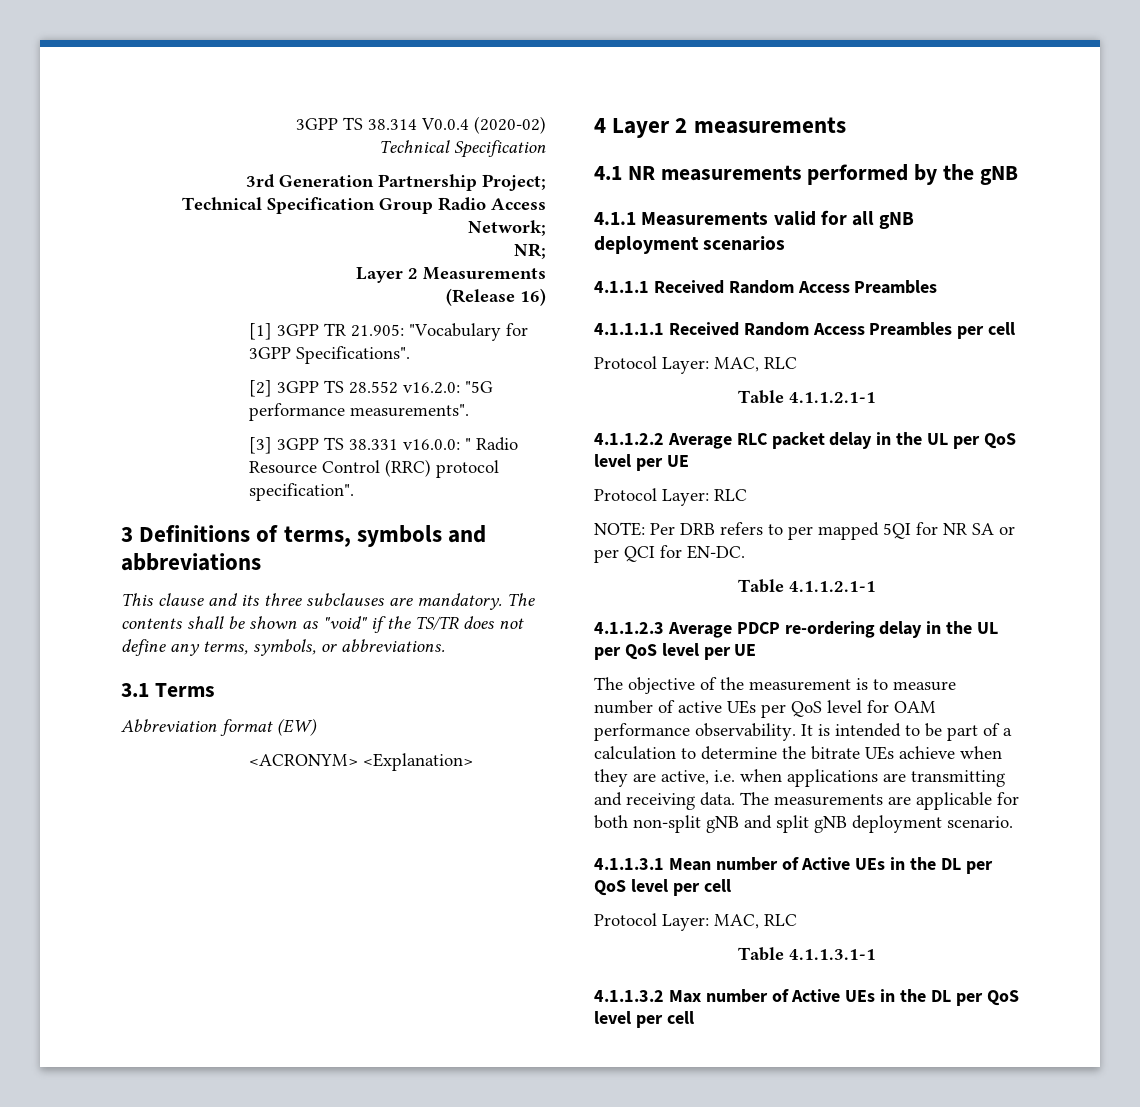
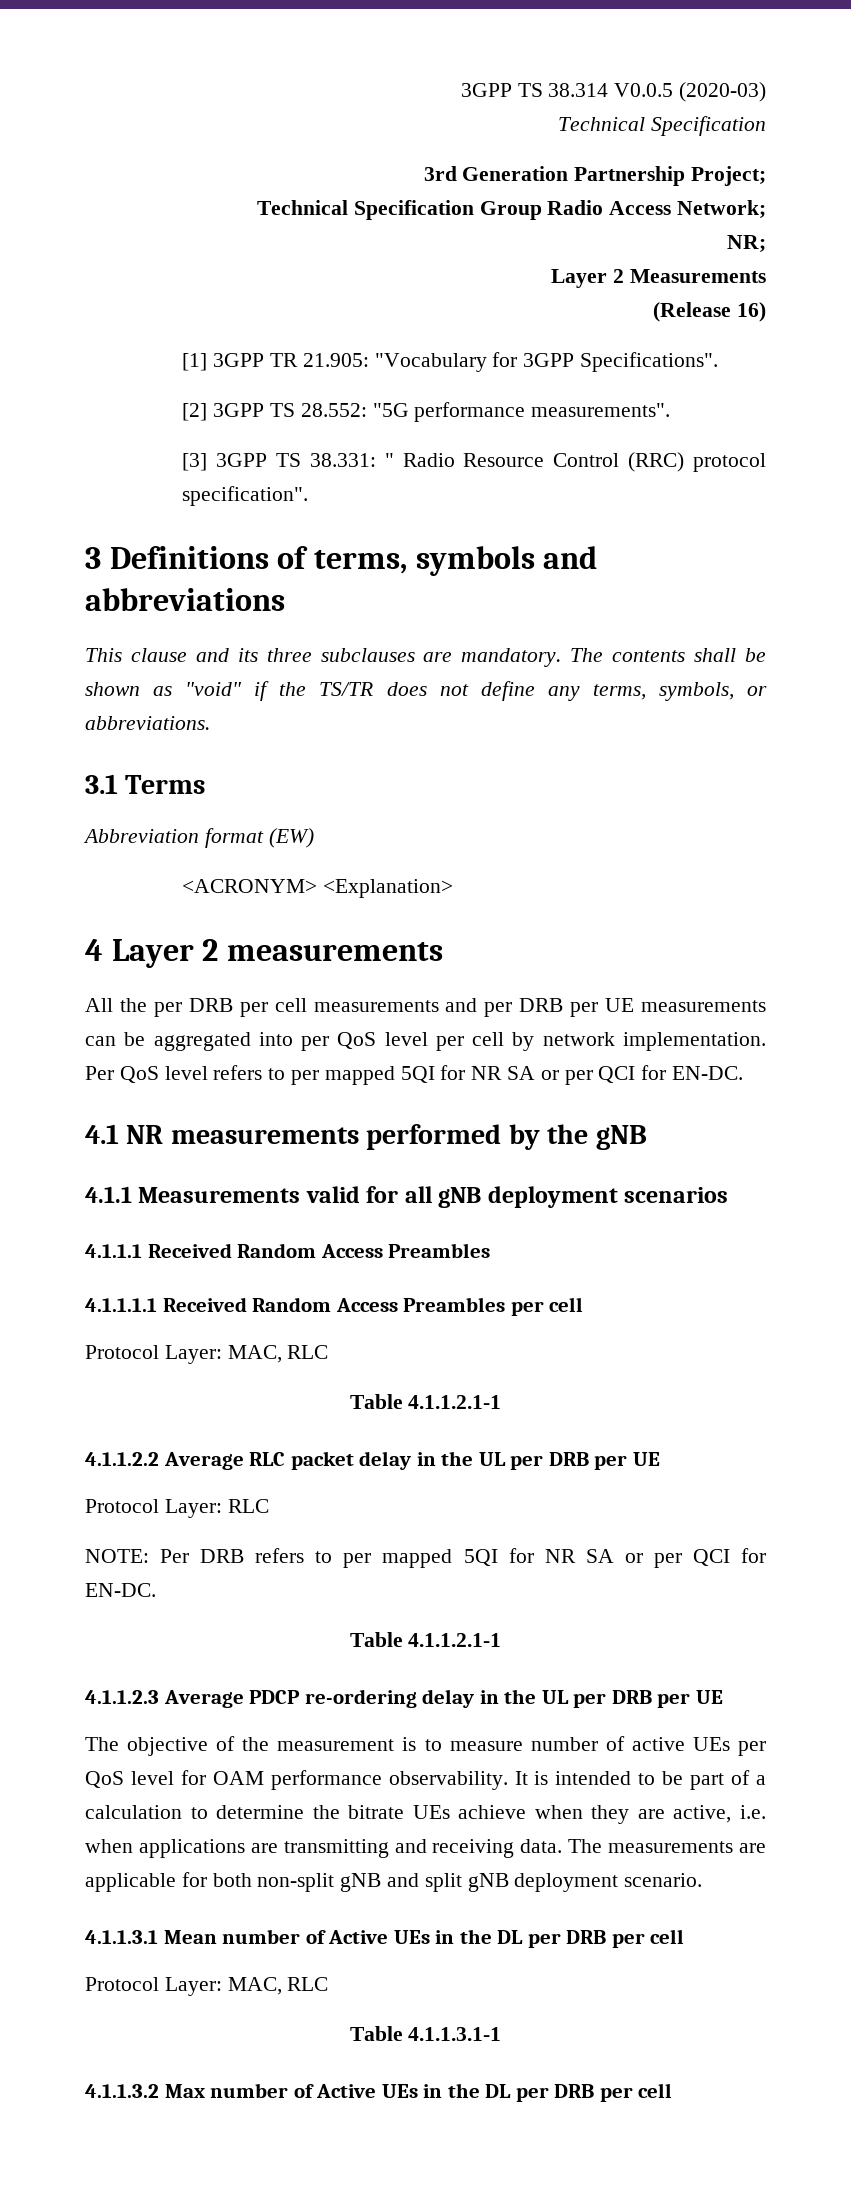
- 3GPP TS 38.314 V0.0.4 (2020-02)
+ 3GPP TS 38.314 V0.0.5 (2020-03)
- [2] 3GPP TS 28.552 v16.2.0: "5G performance measurements".
+ [2] 3GPP TS 28.552: "5G performance measurements".
- [3] 3GPP TS 38.331 v16.0.0: " Radio Resource Control (RRC) protocol specification".
+ [3] 3GPP TS 38.331: " Radio Resource Control (RRC) protocol specification".
+ All the per DRB per cell measurements and per DRB per UE measurements can be aggregated into per QoS level per cell by network implementation. Per QoS level refers to per mapped 5QI for NR SA or per QCI for EN-DC.
- 4.1.1.2.2 Average RLC packet delay in the UL per QoS level per UE
+ 4.1.1.2.2 Average RLC packet delay in the UL per DRB per UE
- 4.1.1.2.3 Average PDCP re-ordering delay in the UL per QoS level per UE
+ 4.1.1.2.3 Average PDCP re-ordering delay in the UL per DRB per UE
- 4.1.1.3.1 Mean number of Active UEs in the DL per QoS level per cell
+ 4.1.1.3.1 Mean number of Active UEs in the DL per DRB per cell
- 4.1.1.3.2 Max number of Active UEs in the DL per QoS level per cell
+ 4.1.1.3.2 Max number of Active UEs in the DL per DRB per cell

